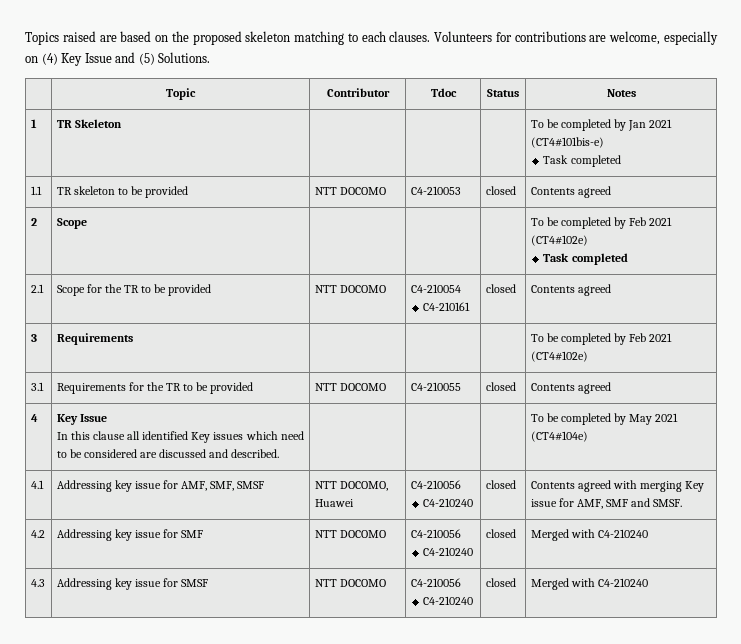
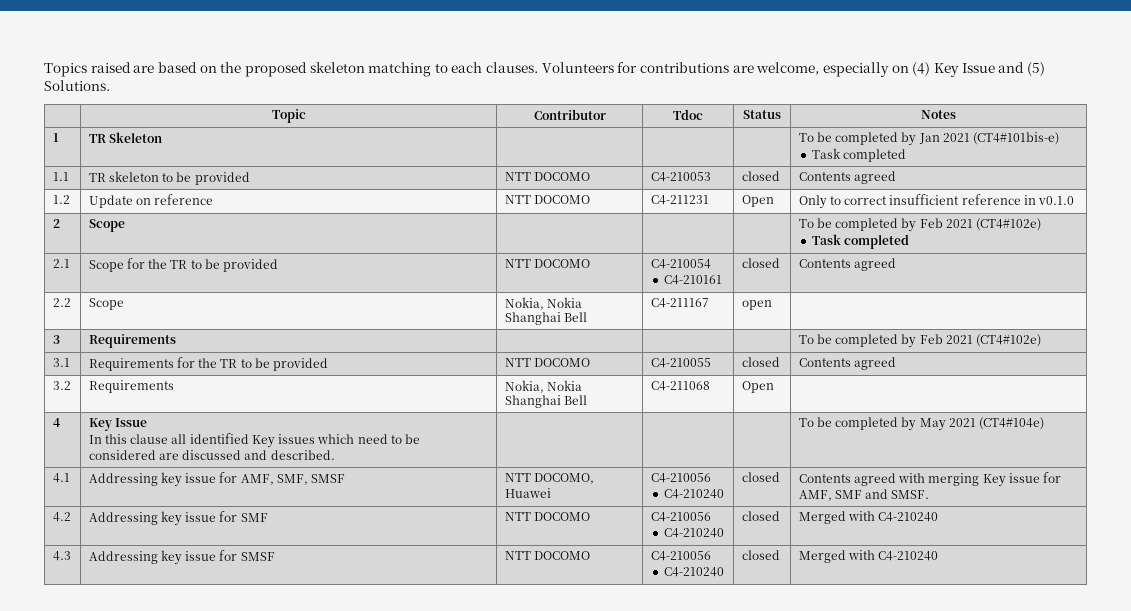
+ 1.2 | Update on reference | NTT DOCOMO | C4-211231 | Open | Only to correct insufficient reference in v0.1.0
+ 2.2 | Scope | Nokia, Nokia Shanghai Bell | C4-211167 | open |
+ 3.2 | Requirements | Nokia, Nokia Shanghai Bell | C4-211068 | Open |

